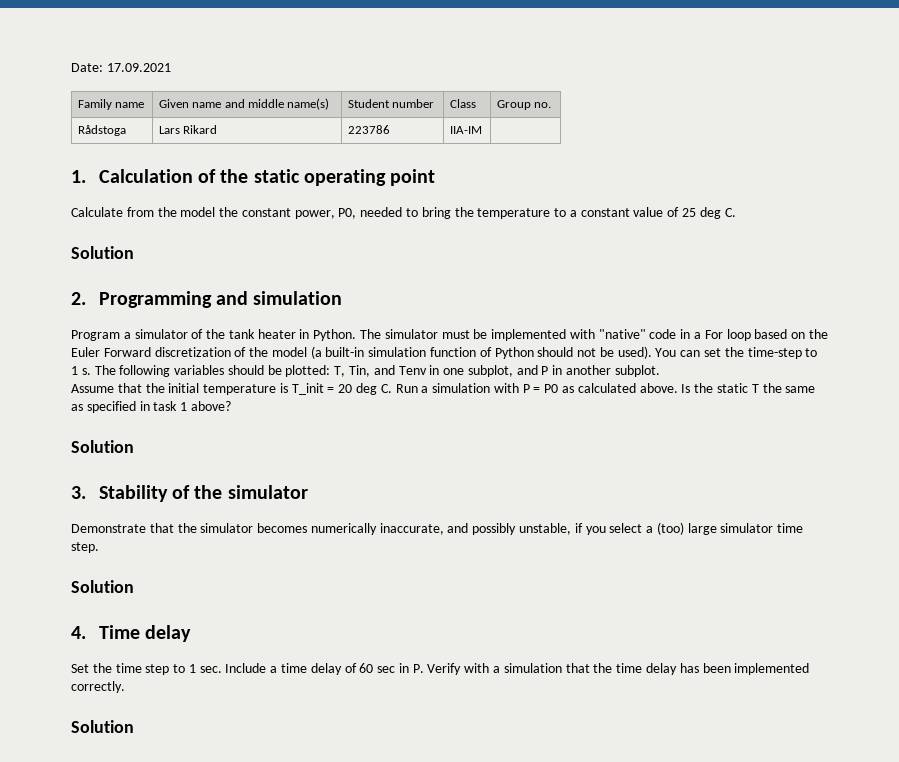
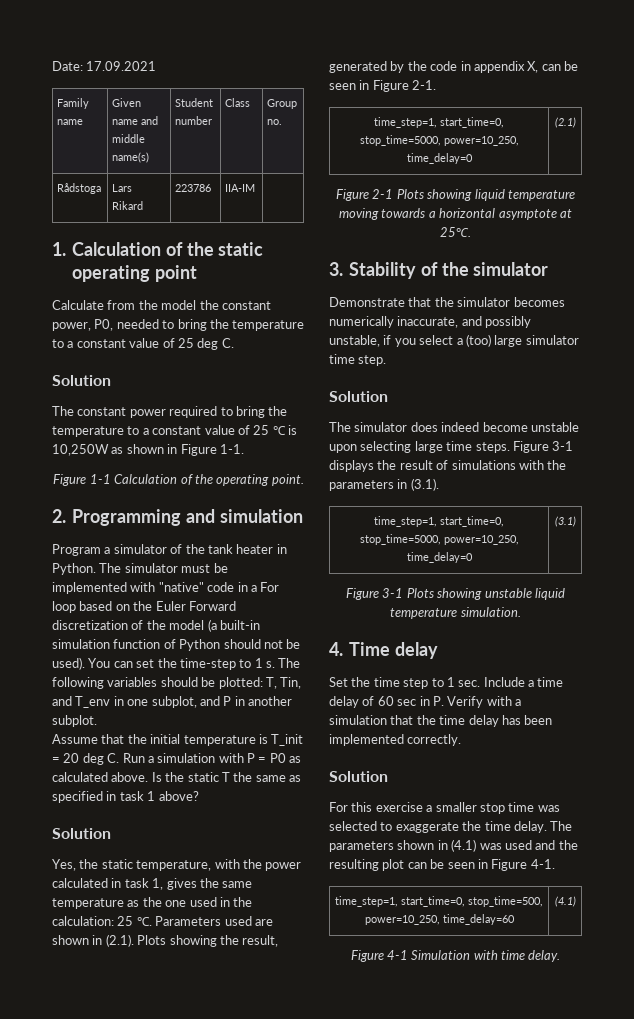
+ The constant power required to bring the temperature to a constant value of 25 ℃ is 10,250W as shown in Figure 1-1.
+ Figure 1-1 Calculation of the operating point.
- The following variables should be plotted: T, Tin, and Tenv in one subplot, and P in another subplot.
+ The following variables should be plotted: T, Tin, and T_env in one subplot, and P in another subplot.
+ Yes, the static temperature, with the power calculated in task 1, gives the same temperature as the one used in the calculation: 25 ℃. Parameters used are shown in (2.1). Plots showing the result, generated by the code in appendix X, can be seen in Figure 2-1.
+ time_step=1, start_time=0, stop_time=5000, power=10_250, time_delay=0 | (2.1)
+ Figure 2-1 Plots showing liquid temperature moving towards a horizontal asymptote at 25℃.
+ The simulator does indeed become unstable upon selecting large time steps. Figure 3-1 displays the result of simulations with the parameters in (3.1).
+ time_step=1, start_time=0, stop_time=5000, power=10_250, time_delay=0 | (3.1)
+ Figure 3-1 Plots showing unstable liquid temperature simulation.
+ For this exercise a smaller stop time was selected to exaggerate the time delay. The parameters shown in (4.1) was used and the resulting plot can be seen in Figure 4-1.
+ time_step=1, start_time=0, stop_time=500, power=10_250, time_delay=60 | (4.1)
+ Figure 4-1 Simulation with time delay.

